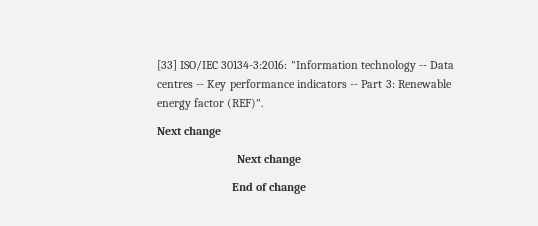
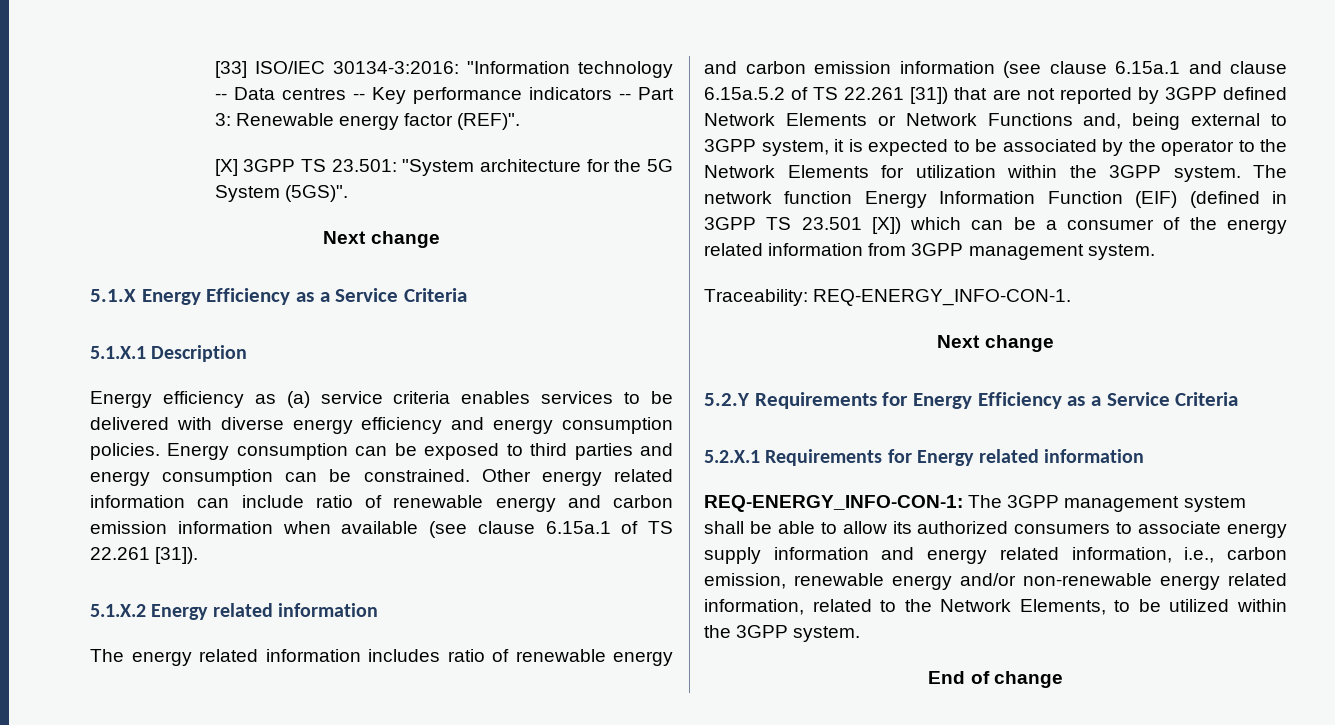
  [33] ISO/IEC 30134-3:2016: "Information technology -- Data centres -- Key performance indicators -- Part 3: Renewable energy factor (REF)".
+ [X] 3GPP TS 23.501: "System architecture for the 5G System (5GS)".
  Next change
+ 5.1.X Energy Efficiency as a Service Criteria
+ 5.1.X.1 Description
+ Energy efficiency as (a) service criteria enables services to be delivered with diverse energy efficiency and energy consumption policies. Energy consumption can be exposed to third parties and energy consumption can be constrained. Other energy related information can include ratio of renewable energy and carbon emission information when available (see clause 6.15a.1 of TS 22.261 [31]).
+ 5.1.X.2 Energy related information
+ The energy related information includes ratio of renewable energy and carbon emission information (see clause 6.15a.1 and clause 6.15a.5.2 of TS 22.261 [31]) that are not reported by 3GPP defined Network Elements or Network Functions and, being external to 3GPP system, it is expected to be associated by the operator to the Network Elements for utilization within the 3GPP system. The network function Energy Information Function (EIF) (defined in 3GPP TS 23.501 [X]) which can be a consumer of the energy related information from 3GPP management system.
+ Traceability: REQ-ENERGY_INFO-CON-1.
  Next change
+ 5.2.Y Requirements for Energy Efficiency as a Service Criteria
+ 5.2.X.1 Requirements for Energy related information
+ REQ-ENERGY_INFO-CON-1: The 3GPP management system shall be able to allow its authorized consumers to associate energy supply information and energy related information, i.e., carbon emission, renewable energy and/or non-renewable energy related information, related to the Network Elements, to be utilized within the 3GPP system.

